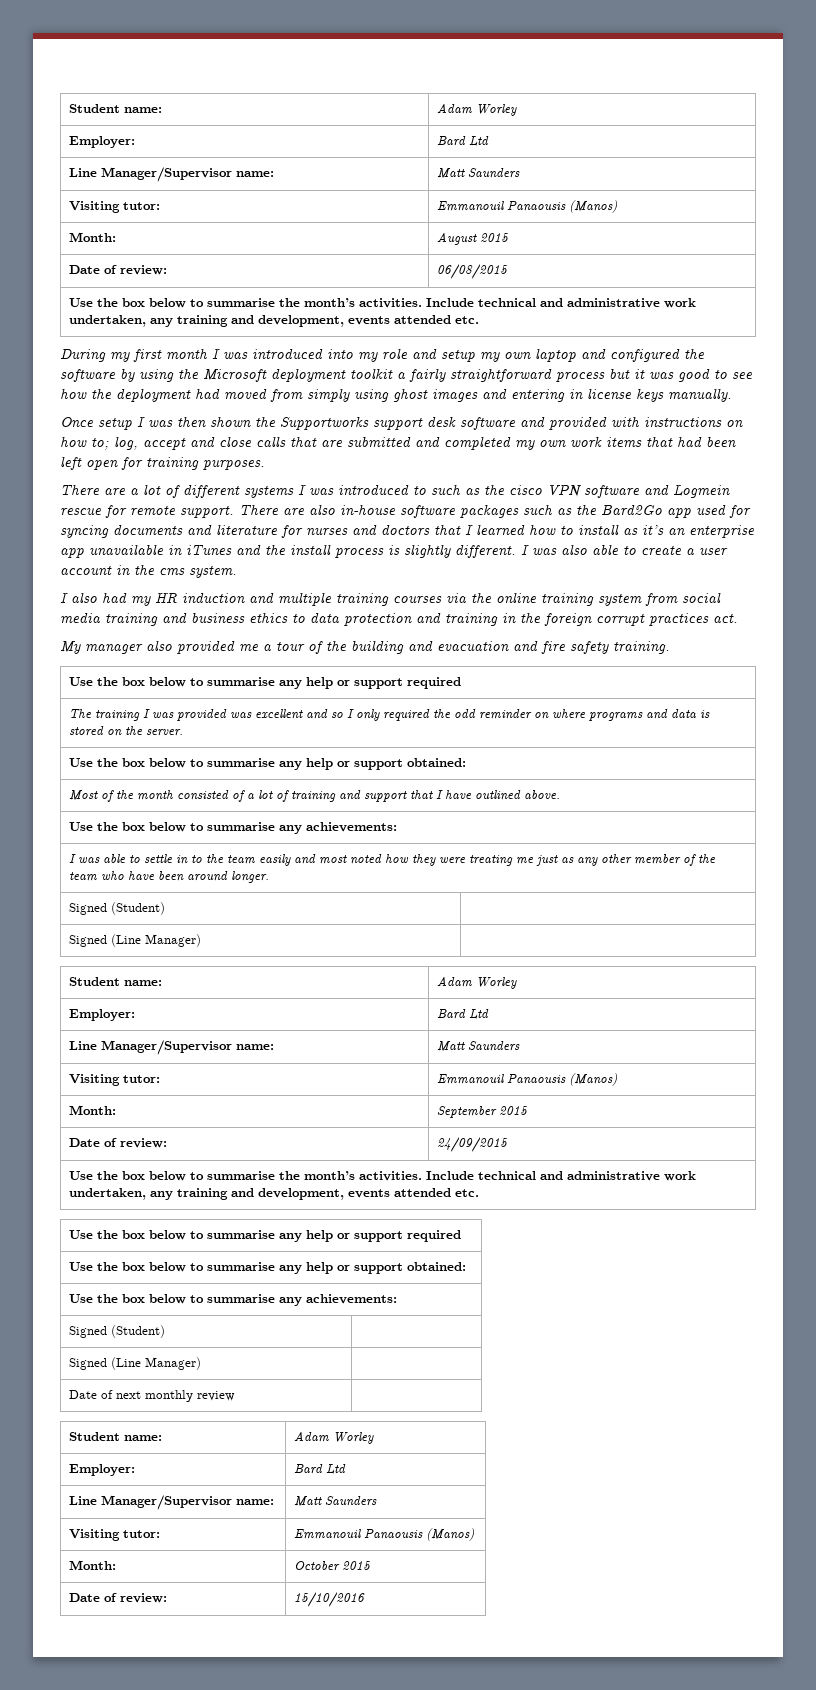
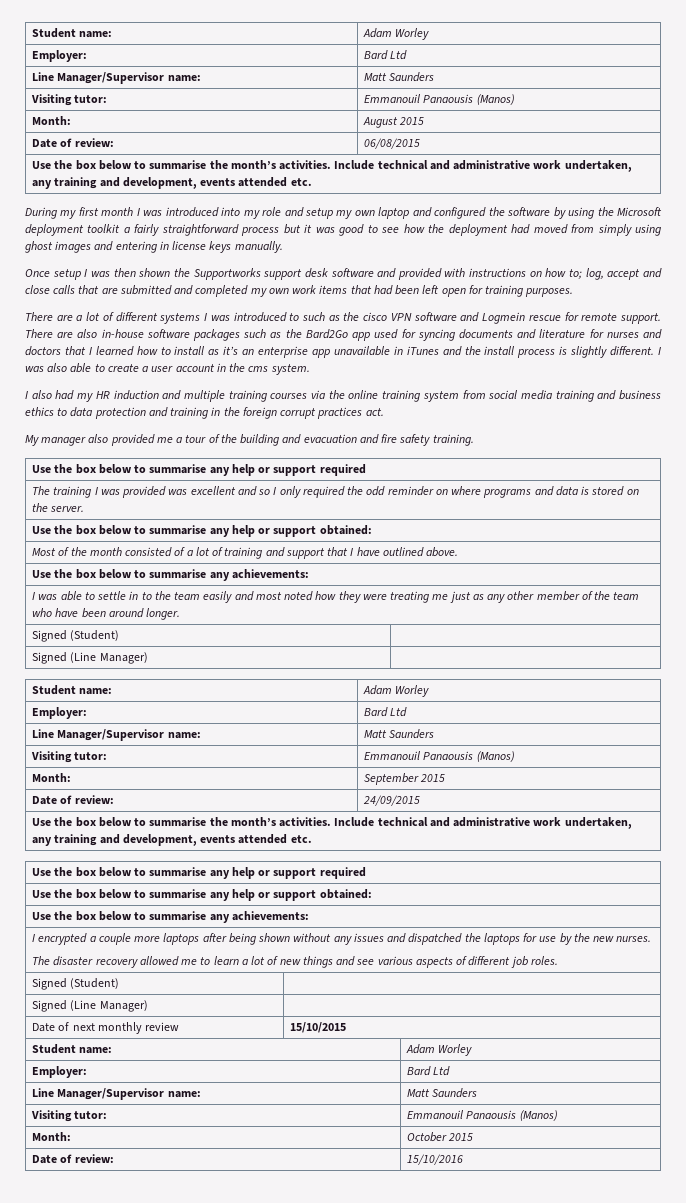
+ I encrypted a couple more laptops after being shown without any issues and dispatched the laptops for use by the new nurses.
+ The disaster recovery allowed me to learn a lot of new things and see various aspects of different job roles.
- Date of next monthly review |
+ Date of next monthly review | 15/10/2015

